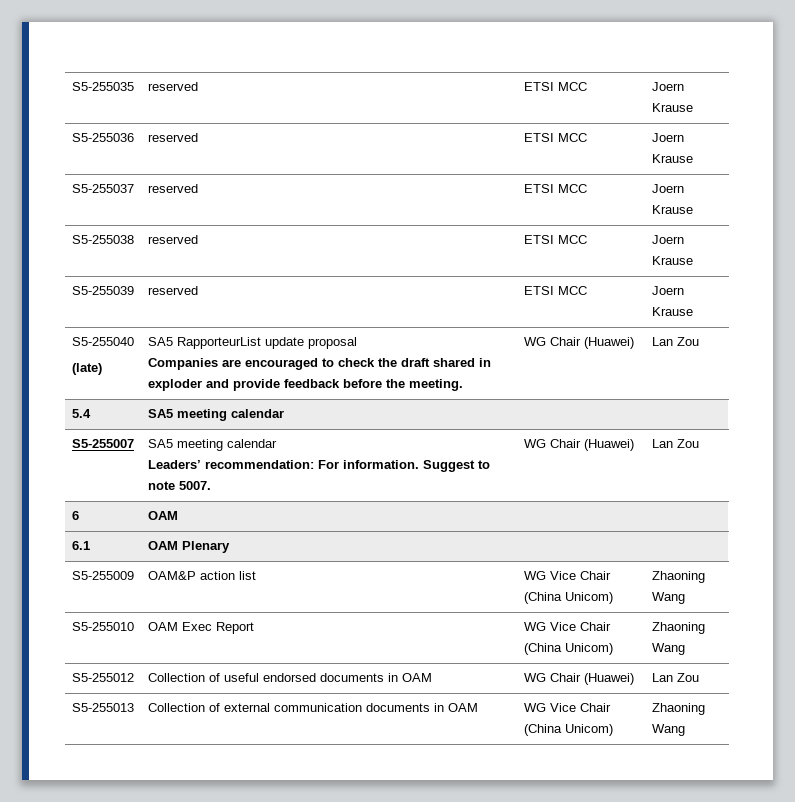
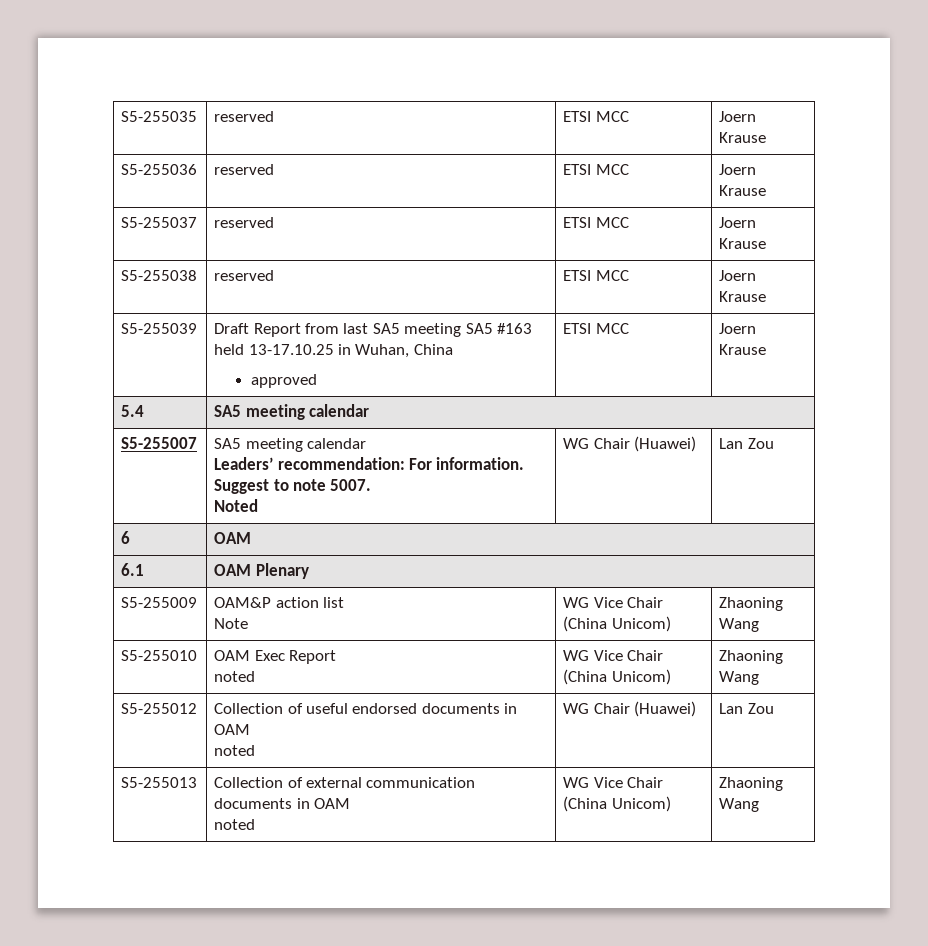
- S5-255039 | reserved | ETSI MCC | Joern Krause
- S5-255040
- (late) | SA5 RapporteurList update proposal
- Companies are encouraged to check the draft shared in exploder and provide feedback before the meeting. | WG Chair (Huawei) | Lan Zou
+ S5-255039 | Draft Report from last SA5 meeting SA5 #163 held 13-17.10.25 in Wuhan, China
+ approved | ETSI MCC | Joern Krause
  S5-255007 | SA5 meeting calendar
- Leaders’ recommendation: For information. Suggest to note 5007. | WG Chair (Huawei) | Lan Zou
+ Leaders’ recommendation: For information. Suggest to note 5007.
+ Noted | WG Chair (Huawei) | Lan Zou
- S5-255009 | OAM&P action list | WG Vice Chair (China Unicom) | Zhaoning Wang
+ S5-255009 | OAM&P action list
+ Note | WG Vice Chair (China Unicom) | Zhaoning Wang
- S5-255010 | OAM Exec Report | WG Vice Chair (China Unicom) | Zhaoning Wang
+ S5-255010 | OAM Exec Report
+ noted | WG Vice Chair (China Unicom) | Zhaoning Wang
- S5-255012 | Collection of useful endorsed documents in OAM | WG Chair (Huawei) | Lan Zou
+ S5-255012 | Collection of useful endorsed documents in OAM
+ noted | WG Chair (Huawei) | Lan Zou
- S5-255013 | Collection of external communication documents in OAM | WG Vice Chair (China Unicom) | Zhaoning Wang
+ S5-255013 | Collection of external communication documents in OAM
+ noted | WG Vice Chair (China Unicom) | Zhaoning Wang

